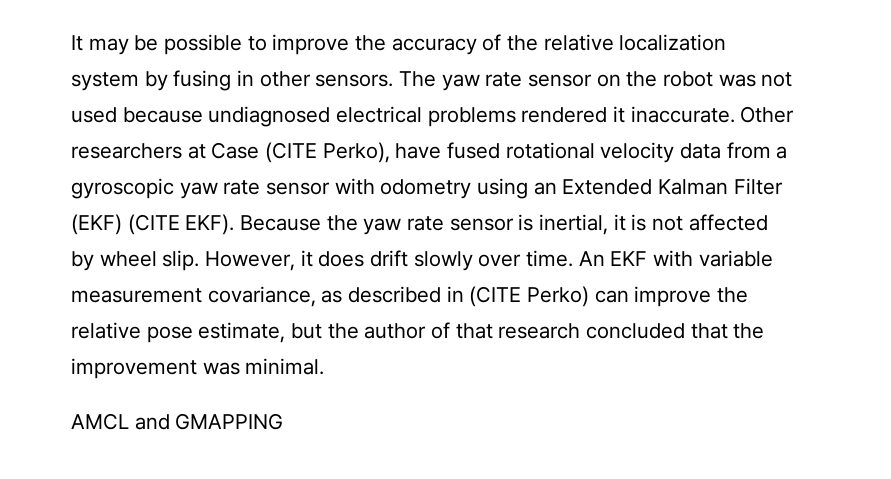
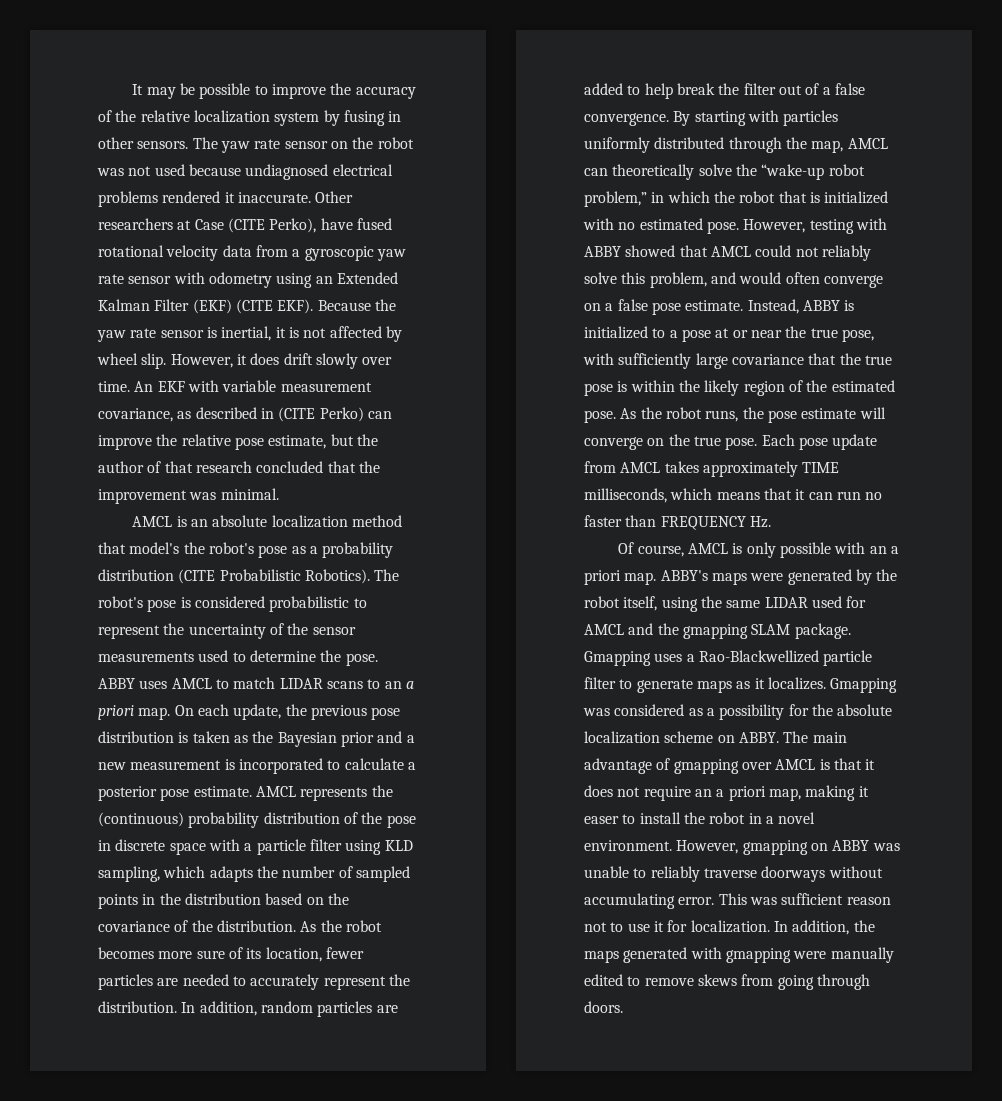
- AMCL and GMAPPING
+ AMCL is an absolute localization method that model's the robot's pose as a probability distribution (CITE Probabilistic Robotics). The robot's pose is considered probabilistic to represent the uncertainty of the sensor measurements used to determine the pose. ABBY uses AMCL to match LIDAR scans to an a priori map. On each update, the previous pose distribution is taken as the Bayesian prior and a new measurement is incorporated to calculate a posterior pose estimate. AMCL represents the (continuous) probability distribution of the pose in discrete space with a particle filter using KLD sampling, which adapts the number of sampled points in the distribution based on the covariance of the distribution. As the robot becomes more sure of its location, fewer particles are needed to accurately represent the distribution. In addition, random particles are added to help break the filter out of a false convergence. By starting with particles uniformly distributed through the map, AMCL can theoretically solve the “wake-up robot problem,” in which the robot that is initialized with no estimated pose. However, testing with ABBY showed that AMCL could not reliably solve this problem, and would often converge on a false pose estimate. Instead, ABBY is initialized to a pose at or near the true pose, with sufficiently large covariance that the true pose is within the likely region of the estimated pose. As the robot runs, the pose estimate will converge on the true pose. Each pose update from AMCL takes approximately TIME milliseconds, which means that it can run no faster than FREQUENCY Hz.
+ Of course, AMCL is only possible with an a priori map. ABBY's maps were generated by the robot itself, using the same LIDAR used for AMCL and the gmapping SLAM package. Gmapping uses a Rao-Blackwellized particle filter to generate maps as it localizes. Gmapping was considered as a possibility for the absolute localization scheme on ABBY. The main advantage of gmapping over AMCL is that it does not require an a priori map, making it easer to install the robot in a novel environment. However, gmapping on ABBY was unable to reliably traverse doorways without accumulating error. This was sufficient reason not to use it for localization. In addition, the maps generated with gmapping were manually edited to remove skews from going through doors.

